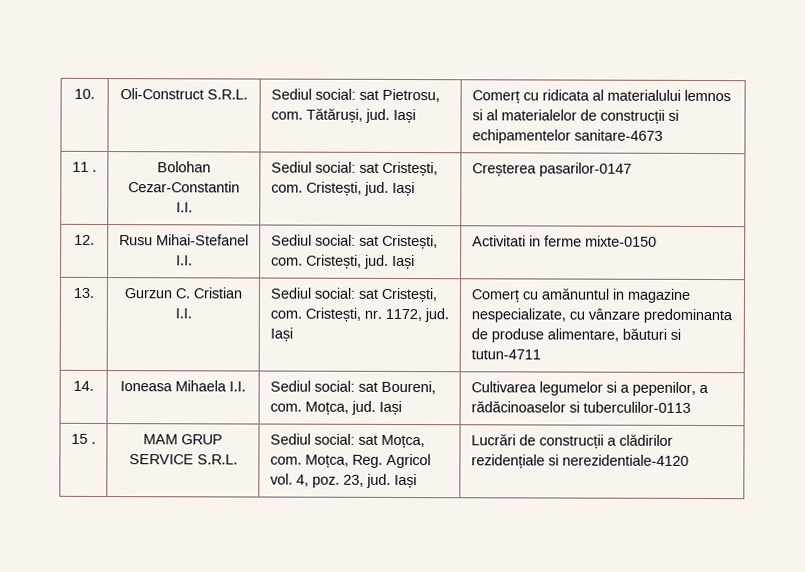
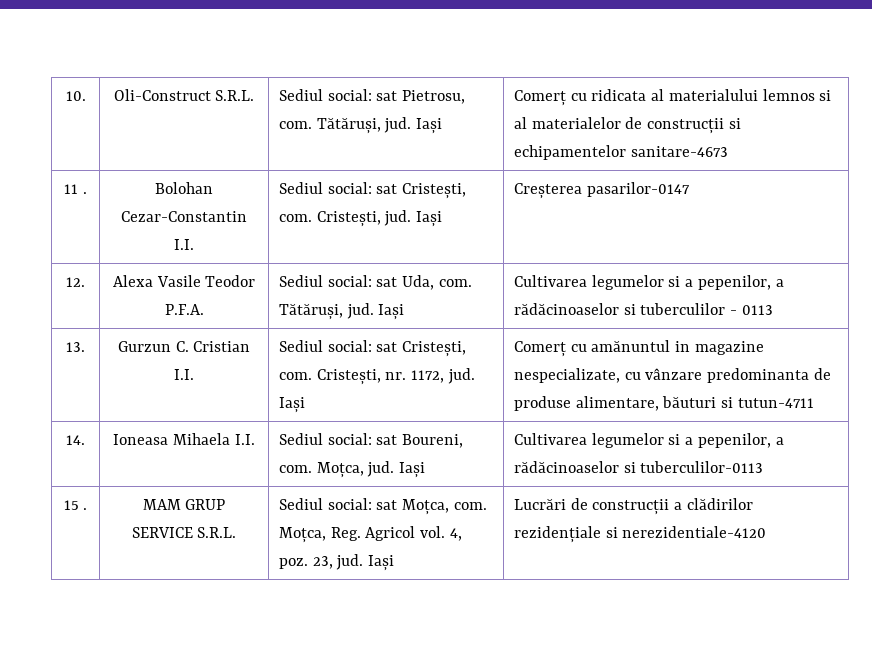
- 12. | Rusu Mihai-Stefanel I.I. | Sediul social: sat Cristești, com. Cristești, jud. Iași | Activitati in ferme mixte-0150
+ 12. | Alexa Vasile Teodor P.F.A. | Sediul social: sat Uda, com. Tătăruși, jud. Iași | Cultivarea legumelor si a pepenilor, a rădăcinoaselor si tuberculilor - 0113

